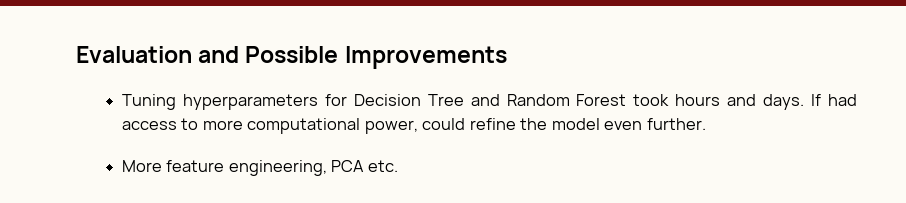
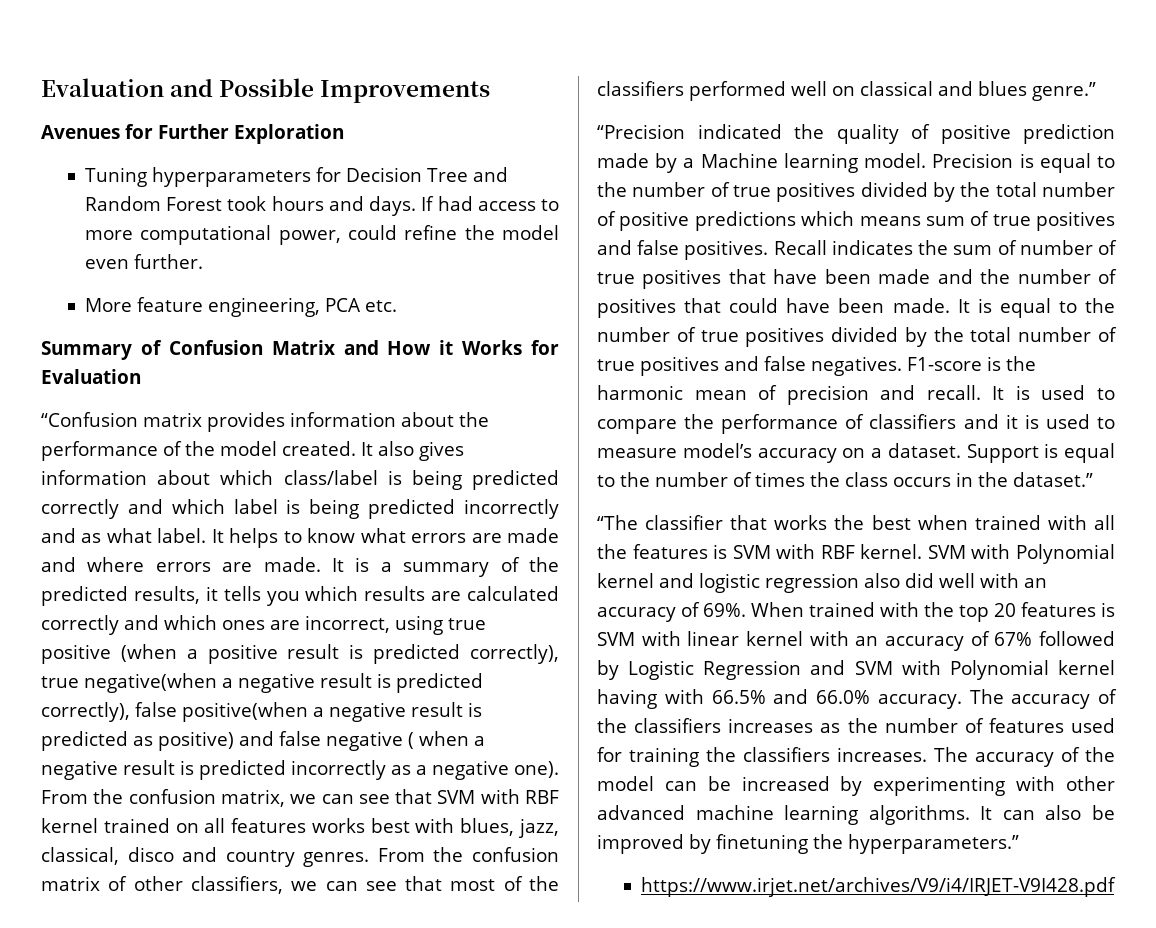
+ Avenues for Further Exploration
+ Summary of Confusion Matrix and How it Works for Evaluation
+ “Confusion matrix provides information about the performance of the model created. It also gives information about which class/label is being predicted correctly and which label is being predicted incorrectly and as what label. It helps to know what errors are made and where errors are made. It is a summary of the predicted results, it tells you which results are calculated correctly and which ones are incorrect, using true positive (when a positive result is predicted correctly), true negative(when a negative result is predicted correctly), false positive(when a negative result is predicted as positive) and false negative ( when a negative result is predicted incorrectly as a negative one). From the confusion matrix, we can see that SVM with RBF kernel trained on all features works best with blues, jazz, classical, disco and country genres. From the confusion matrix of other classifiers, we can see that most of the classifiers performed well on classical and blues genre.”
+ “Precision indicated the quality of positive prediction made by a Machine learning model. Precision is equal to the number of true positives divided by the total number of positive predictions which means sum of true positives and false positives. Recall indicates the sum of number of true positives that have been made and the number of positives that could have been made. It is equal to the number of true positives divided by the total number of true positives and false negatives. F1-score is the harmonic mean of precision and recall. It is used to compare the performance of classifiers and it is used to measure model’s accuracy on a dataset. Support is equal to the number of times the class occurs in the dataset.”
+ “The classifier that works the best when trained with all the features is SVM with RBF kernel. SVM with Polynomial kernel and logistic regression also did well with an accuracy of 69%. When trained with the top 20 features is SVM with linear kernel with an accuracy of 67% followed by Logistic Regression and SVM with Polynomial kernel having with 66.5% and 66.0% accuracy. The accuracy of the classifiers increases as the number of features used for training the classifiers increases. The accuracy of the model can be increased by experimenting with other advanced machine learning algorithms. It can also be improved by finetuning the hyperparameters.”
+ https://www.irjet.net/archives/V9/i4/IRJET-V9I428.pdf

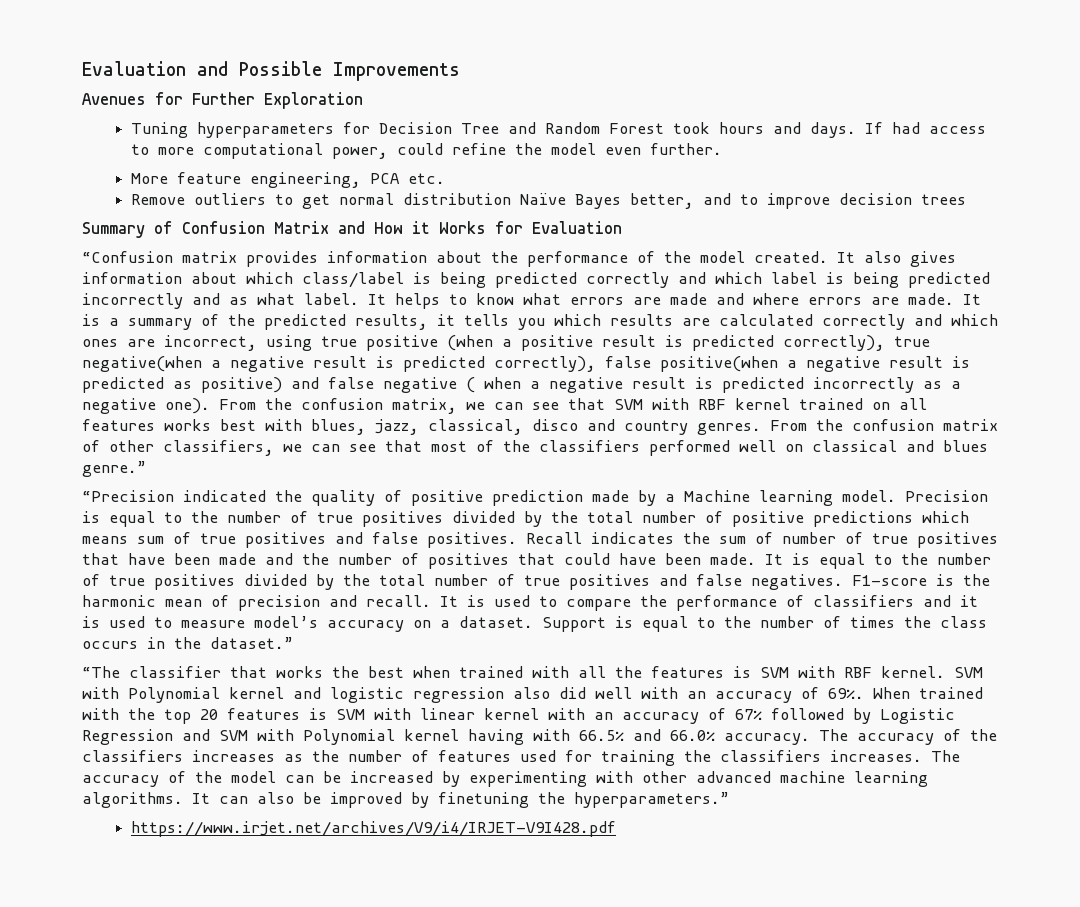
+ Remove outliers to get normal distribution Naïve Bayes better, and to improve decision trees

